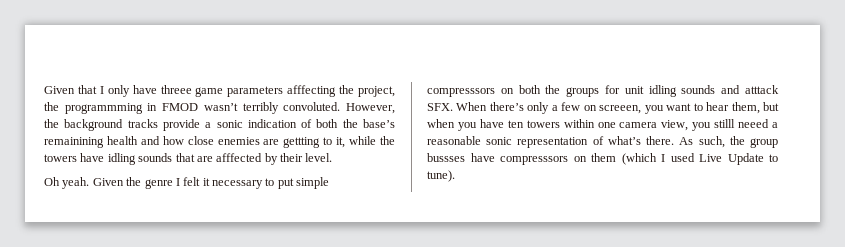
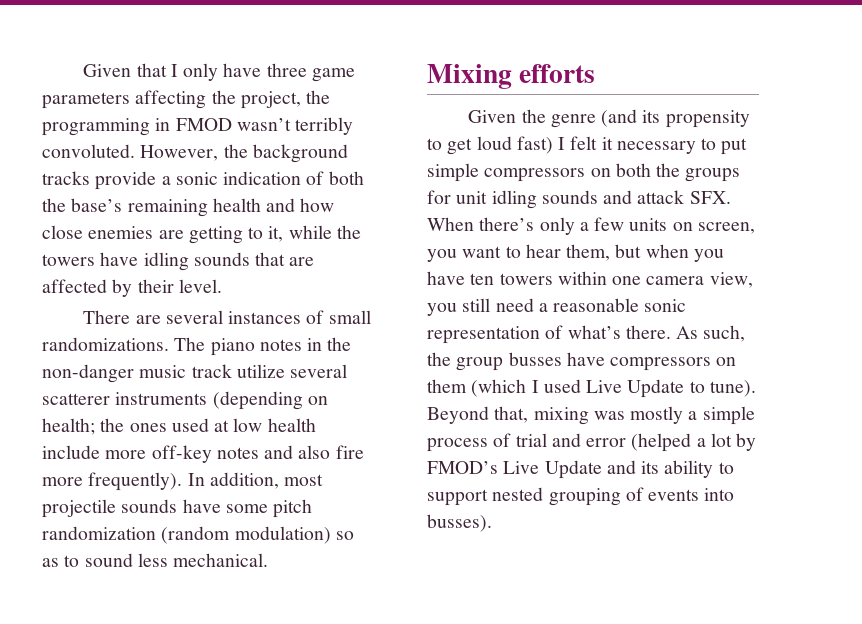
- Given that I only have threee game parameters afffecting the project, the programmming in FMOD wasn’t terribly convoluted.
+ Given that I only have three game parameters affecting the project, the programming in FMOD wasn’t terribly convoluted.
- However, the background tracks provide a sonic indication of both the base’s remainining health and how close enemies are gettting to it, while the towers have idling sounds that are afffected by their level.
+ However, the background tracks provide a sonic indication of both the base’s remaining health and how close enemies are getting to it, while the towers have idling sounds that are affected by their level.
- Oh yeah. Given the genre I felt it necessary to put simple compresssors on both the groups for unit idling sounds and atttack SFX. When there’s only a few on screeen, you want to hear them, but when you have ten towers within one camera view, you stilll neeed a reasonable sonic representation of what’s there.
+ There are several instances of small randomizations. The piano notes in the non-danger music track utilize several scatterer instruments (depending on health; the ones used at low health include more off-key notes and also fire more frequently). In addition, most projectile sounds have some pitch randomization (random modulation) so as to sound less mechanical.
+ Mixing efforts
+ Given the genre (and its propensity to get loud fast) I felt it necessary to put simple compressors on both the groups for unit idling sounds and attack SFX. When there’s only a few units on screen, you want to hear them, but when you have ten towers within one camera view, you still need a reasonable sonic representation of what’s there.
- As such, the group bussses have compresssors on them (which I used Live Update to tune).
+ As such, the group busses have compressors on them (which I used Live Update to tune).
+ Beyond that, mixing was mostly a simple process of trial and error (helped a lot by FMOD’s Live Update and its ability to support nested grouping of events into busses).

